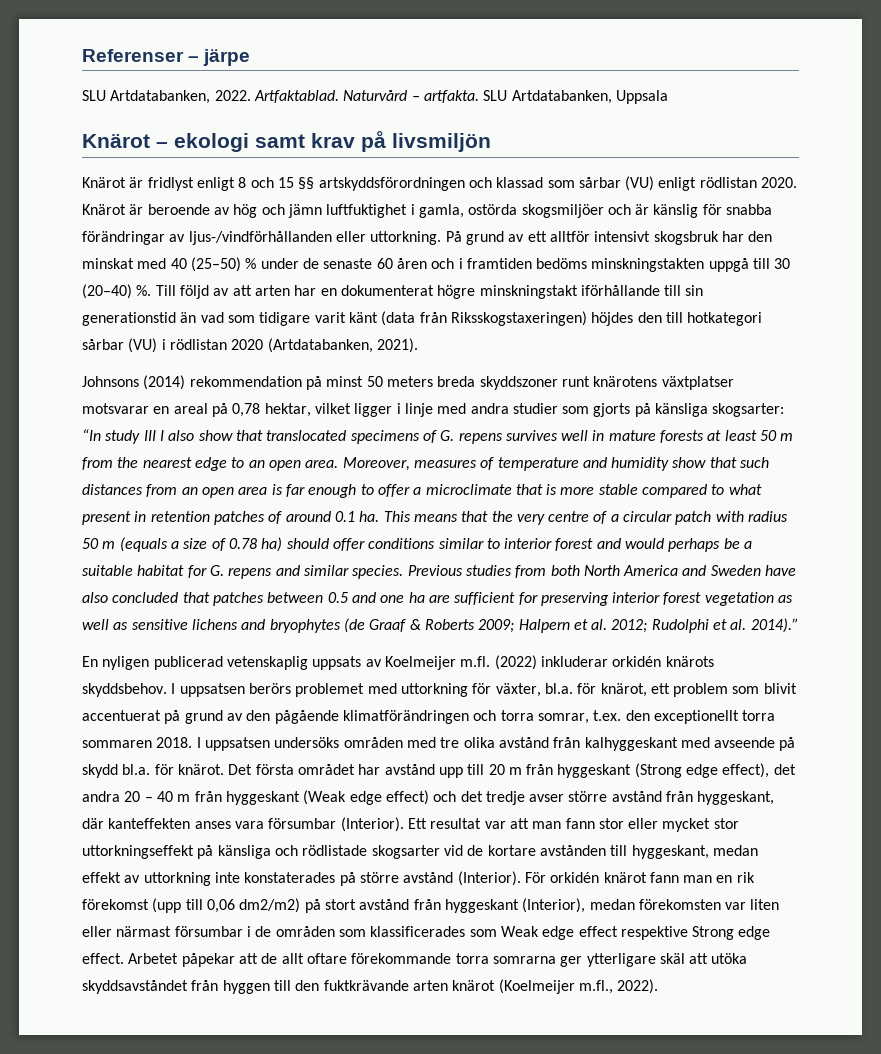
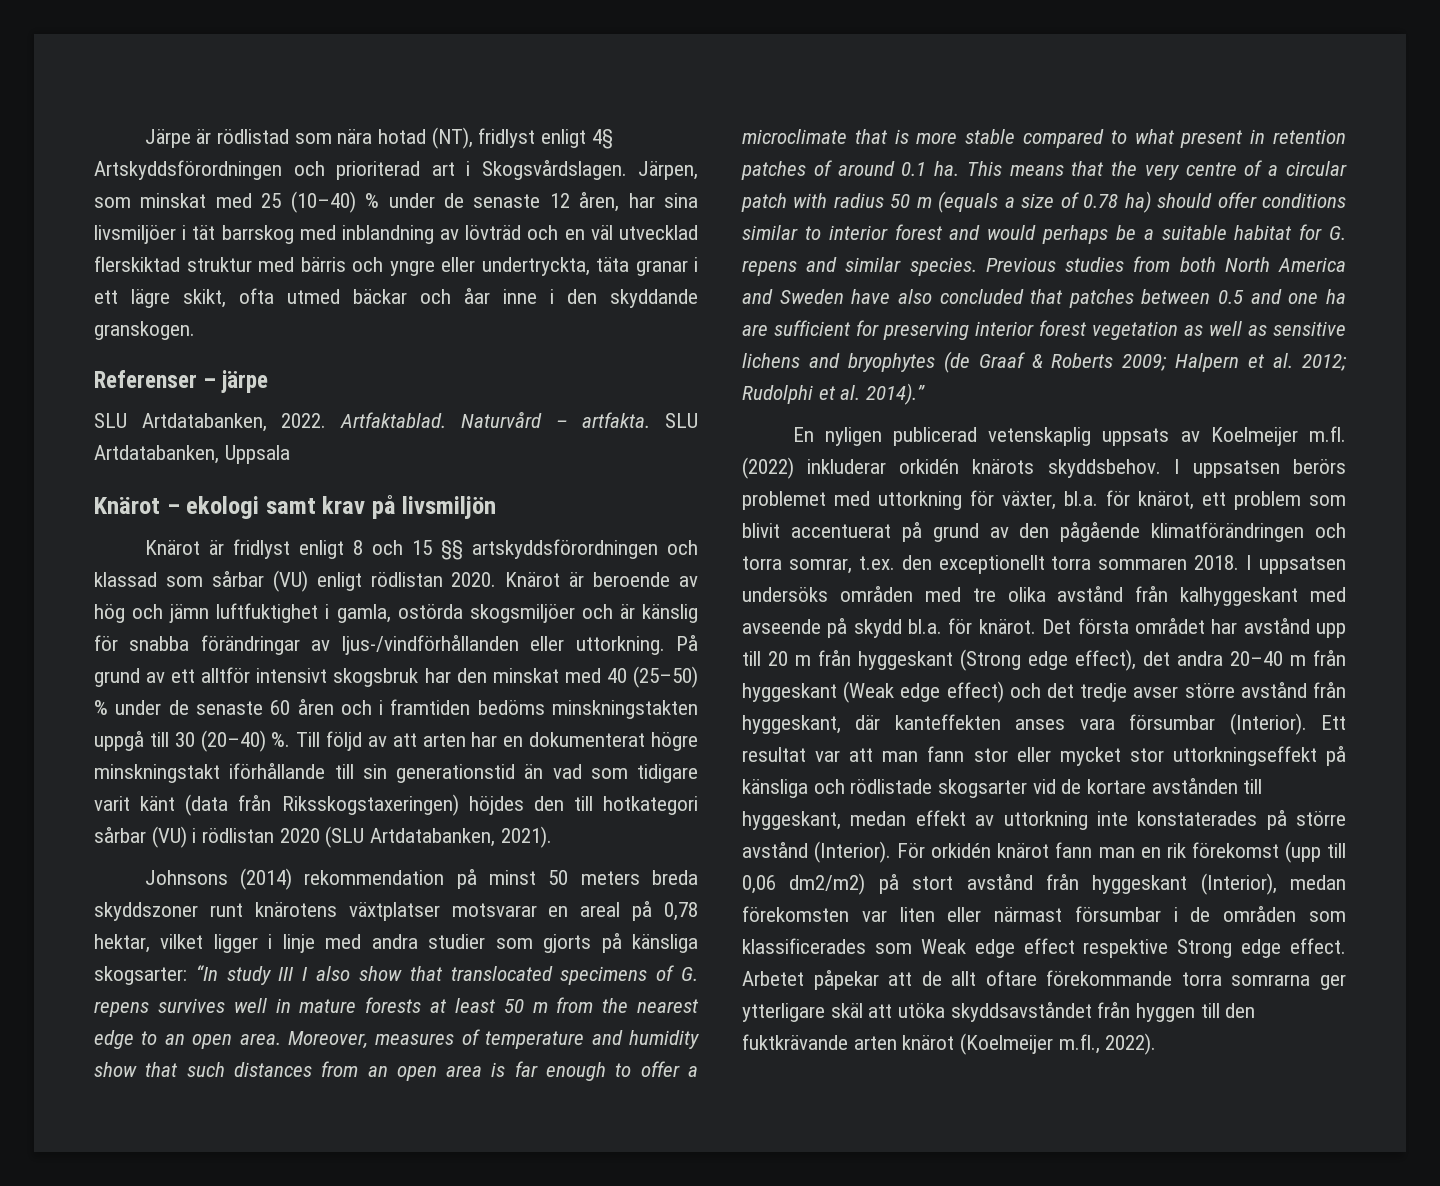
+ Järpe är rödlistad som nära hotad (NT), fridlyst enligt 4§ Artskyddsförordningen och prioriterad art i Skogsvårdslagen. Järpen, som minskat med 25 (10–40) % under de senaste 12 åren, har sina livsmiljöer i tät barrskog med inblandning av lövträd och en väl utvecklad flerskiktad struktur med bärris och yngre eller undertryckta, täta granar i ett lägre skikt, ofta utmed bäckar och åar inne i den skyddande granskogen.
- Till följd av att arten har en dokumenterat högre minskningstakt iförhållande till sin generationstid än vad som tidigare varit känt (data från Riksskogstaxeringen) höjdes den till hotkategori sårbar (VU) i rödlistan 2020 (Artdatabanken, 2021).
+ Till följd av att arten har en dokumenterat högre minskningstakt iförhållande till sin generationstid än vad som tidigare varit känt (data från Riksskogstaxeringen) höjdes den till hotkategori sårbar (VU) i rödlistan 2020 (SLU Artdatabanken, 2021).
- Det första området har avstånd upp till 20 m från hyggeskant (Strong edge effect), det andra 20 – 40 m från hyggeskant (Weak edge effect) och det tredje avser större avstånd från hyggeskant, där kanteffekten anses vara försumbar (Interior).
+ Det första området har avstånd upp till 20 m från hyggeskant (Strong edge effect), det andra 20–40 m från hyggeskant (Weak edge effect) och det tredje avser större avstånd från hyggeskant, där kanteffekten anses vara försumbar (Interior).

